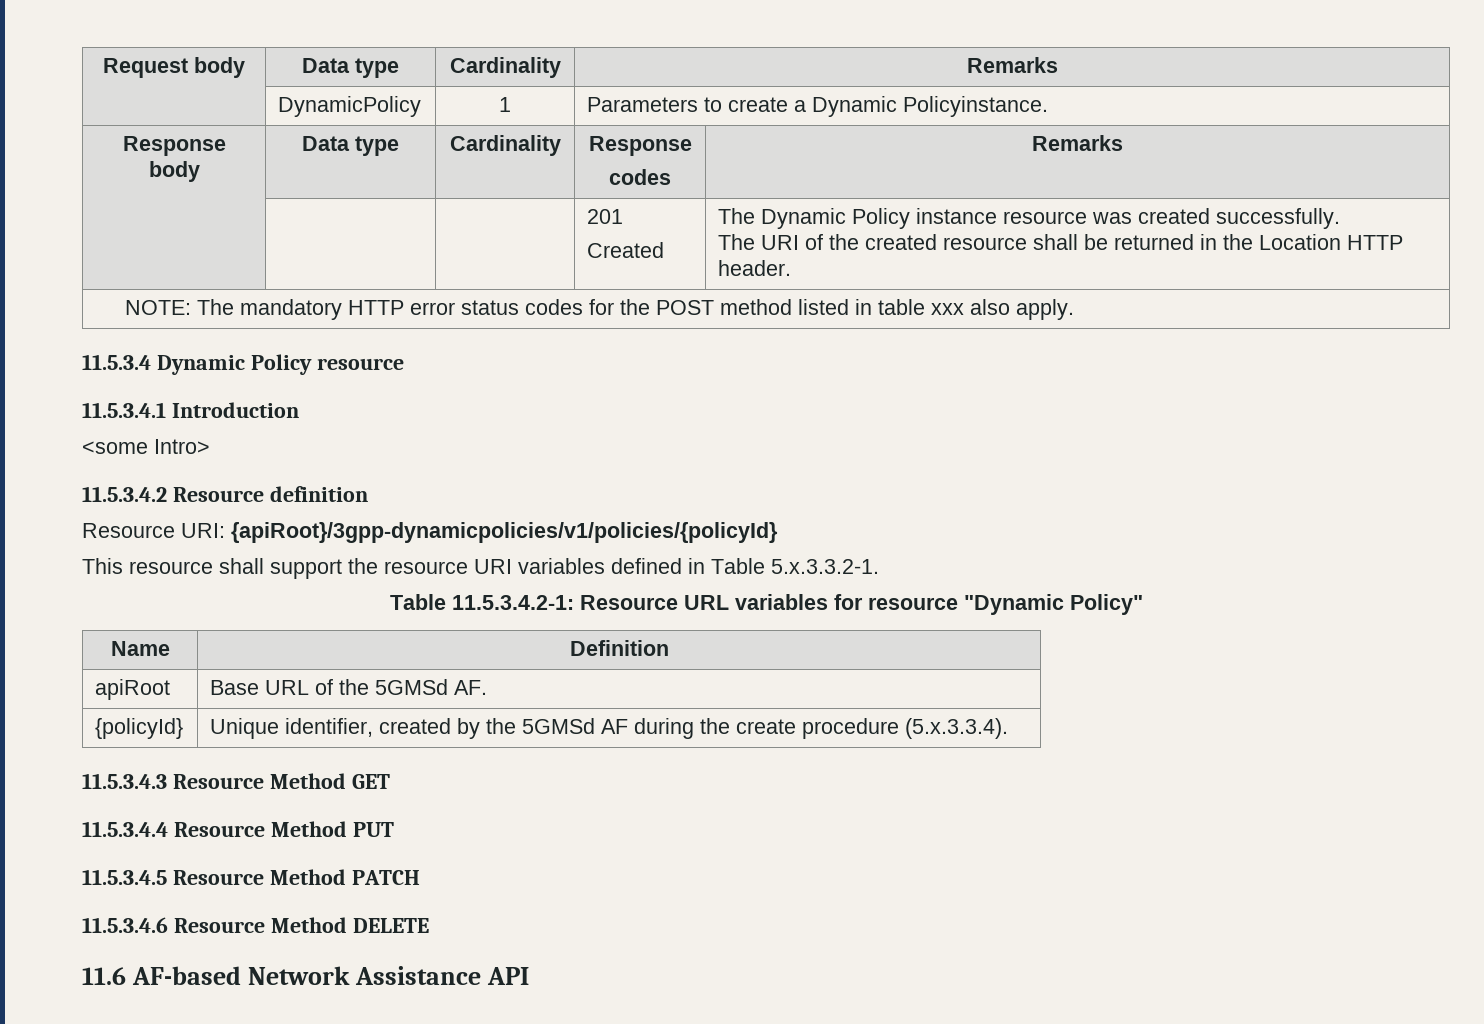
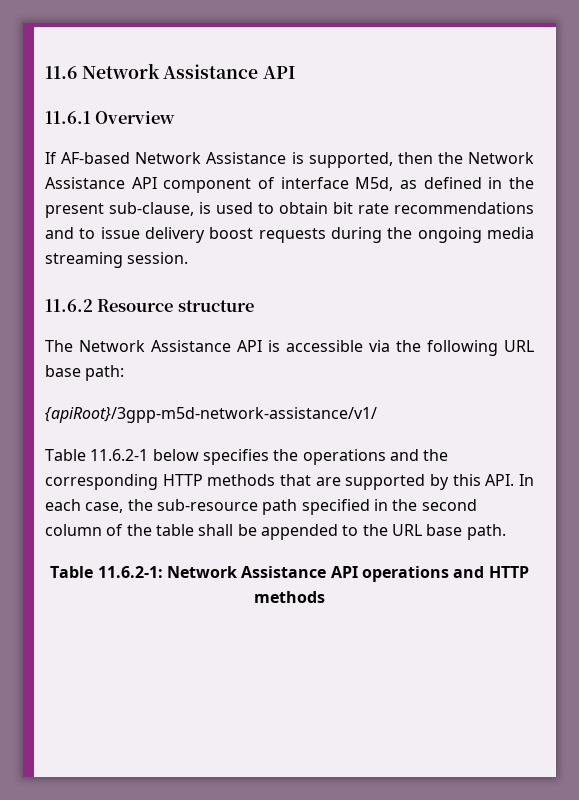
- Request body | Data type | Cardinality | Remarks
- | DynamicPolicy | 1 | Parameters to create a Dynamic Policyinstance.
- Response body | Data type | Cardinality | Response
- codes | Remarks
- | | | 201
- Created | The Dynamic Policy instance resource was created successfully.
- The URI of the created resource shall be returned in the Location HTTP header.
- NOTE: The mandatory HTTP error status codes for the POST method listed in table xxx also apply.
- 11.5.3.4 Dynamic Policy resource
- 11.5.3.4.1 Introduction
- <some Intro>
- 11.5.3.4.2 Resource definition
- Resource URI: {apiRoot}/3gpp-dynamicpolicies/v1/policies/{policyId}
- This resource shall support the resource URI variables defined in Table 5.x.3.3.2-1.
- Table 11.5.3.4.2-1: Resource URL variables for resource "Dynamic Policy"
- Name | Definition
- apiRoot | Base URL of the 5GMSd AF.
- {policyId} | Unique identifier, created by the 5GMSd AF during the create procedure (5.x.3.3.4).
- 11.5.3.4.3 Resource Method GET
- 11.5.3.4.4 Resource Method PUT
- 11.5.3.4.5 Resource Method PATCH
- 11.5.3.4.6 Resource Method DELETE
- 11.6 AF-based Network Assistance API
+ 11.6 Network Assistance API
+ 11.6.1 Overview
+ If AF-based Network Assistance is supported, then the Network Assistance API component of interface M5d, as defined in the present sub-clause, is used to obtain bit rate recommendations and to issue delivery boost requests during the ongoing media streaming session.
+ 11.6.2 Resource structure
+ The Network Assistance API is accessible via the following URL base path:
+ {apiRoot}/3gpp-m5d-network-assistance/v1/
+ Table 11.6.2-1 below specifies the operations and the corresponding HTTP methods that are supported by this API. In each case, the sub-resource path specified in the second column of the table shall be appended to the URL base path.
+ Table 11.6.2-1: Network Assistance API operations and HTTP methods

